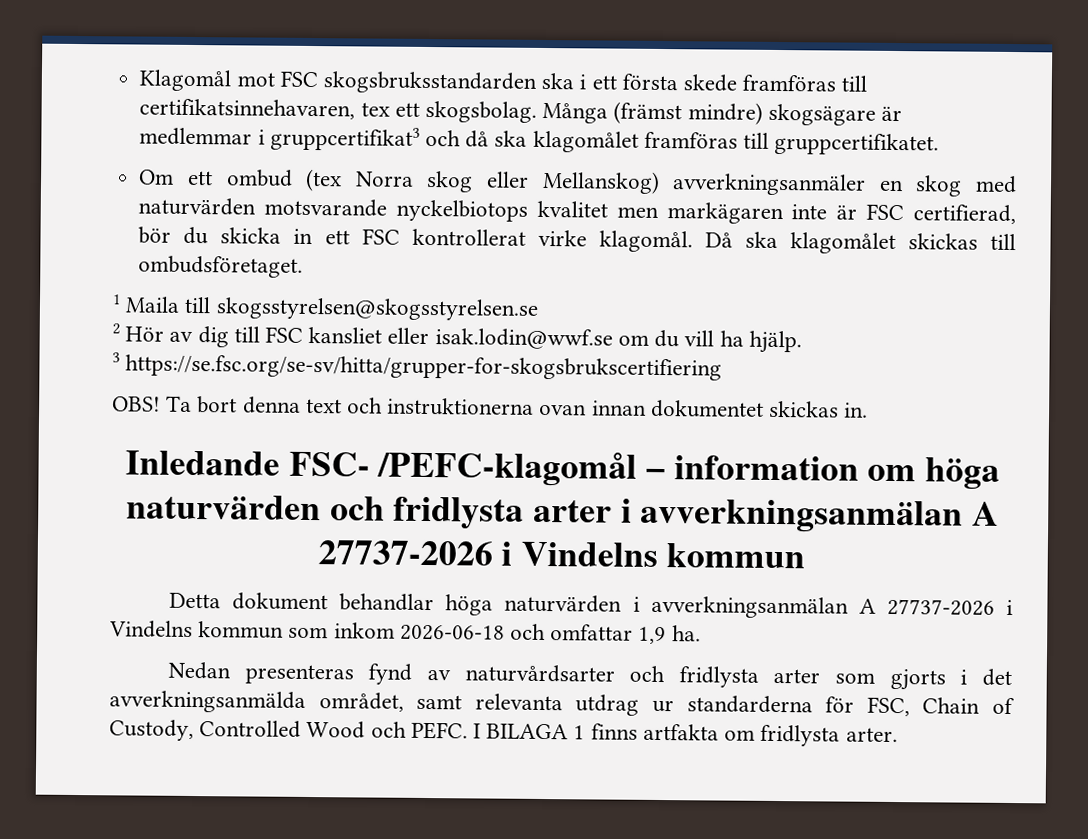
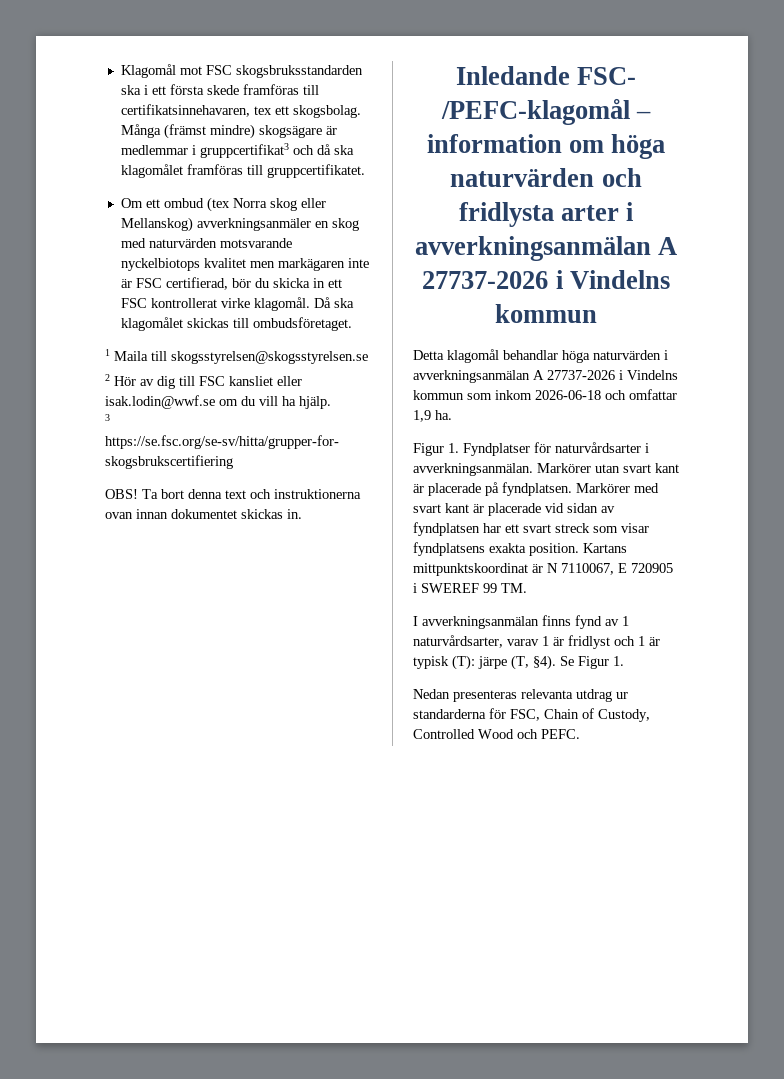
- Detta dokument behandlar höga naturvärden i avverkningsanmälan A 27737-2026 i Vindelns kommun som inkom 2026-06-18 och omfattar 1,9 ha.
+ Detta klagomål behandlar höga naturvärden i avverkningsanmälan A 27737-2026 i Vindelns kommun som inkom 2026-06-18 och omfattar 1,9 ha.
- Nedan presenteras fynd av naturvårdsarter och fridlysta arter som gjorts i det avverkningsanmälda området, samt relevanta utdrag ur standarderna för FSC, Chain of Custody, Controlled Wood och PEFC. I BILAGA 1 finns artfakta om fridlysta arter.
+ Figur 1. Fyndplatser för naturvårdsarter i avverkningsanmälan. Markörer utan svart kant är placerade på fyndplatsen. Markörer med svart kant är placerade vid sidan av fyndplatsen har ett svart streck som visar fyndplatsens exakta position. Kartans mittpunktskoordinat är N 7110067, E 720905 i SWEREF 99 TM.
+ I avverkningsanmälan finns fynd av 1 naturvårdsarter, varav 1 är fridlyst och 1 är typisk (T): järpe (T, §4). Se Figur 1.
+ Nedan presenteras relevanta utdrag ur standarderna för FSC, Chain of Custody, Controlled Wood och PEFC.

